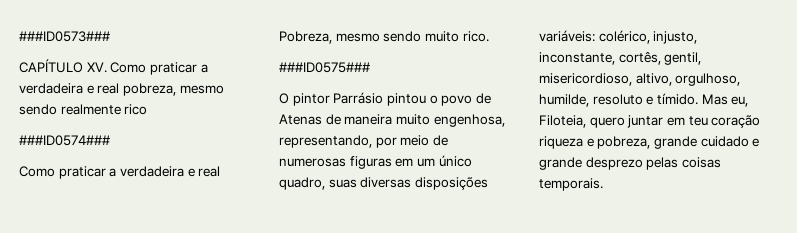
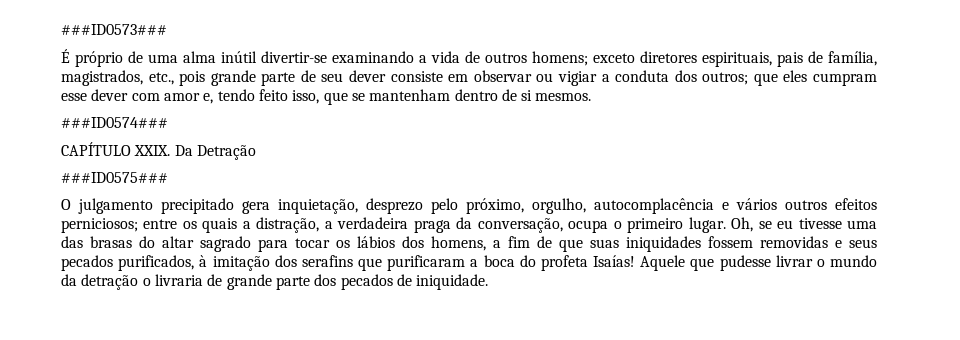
- CAPÍTULO XV. Como praticar a verdadeira e real pobreza, mesmo sendo realmente rico
+ É próprio de uma alma inútil divertir-se examinando a vida de outros homens; exceto diretores espirituais, pais de família, magistrados, etc., pois grande parte de seu dever consiste em observar ou vigiar a conduta dos outros; que eles cumpram esse dever com amor e, tendo feito isso, que se mantenham dentro de si mesmos.
  ###ID0574###
- Como praticar a verdadeira e real Pobreza, mesmo sendo muito rico.
+ CAPÍTULO XXIX. Da Detração
  ###ID0575###
- O pintor Parrásio pintou o povo de Atenas de maneira muito engenhosa, representando, por meio de numerosas figuras em um único quadro, suas diversas disposições variáveis: colérico, injusto, inconstante, cortês, gentil, misericordioso, altivo, orgulhoso, humilde, resoluto e tímido. Mas eu, Filoteia, quero juntar em teu coração riqueza e pobreza, grande cuidado e grande desprezo pelas coisas temporais.
+ O julgamento precipitado gera inquietação, desprezo pelo próximo, orgulho, autocomplacência e vários outros efeitos perniciosos; entre os quais a distração, a verdadeira praga da conversação, ocupa o primeiro lugar. Oh, se eu tivesse uma das brasas do altar sagrado para tocar os lábios dos homens, a fim de que suas iniquidades fossem removidas e seus pecados purificados, à imitação dos serafins que purificaram a boca do profeta Isaías! Aquele que pudesse livrar o mundo da detração o livraria de grande parte dos pecados de iniquidade.

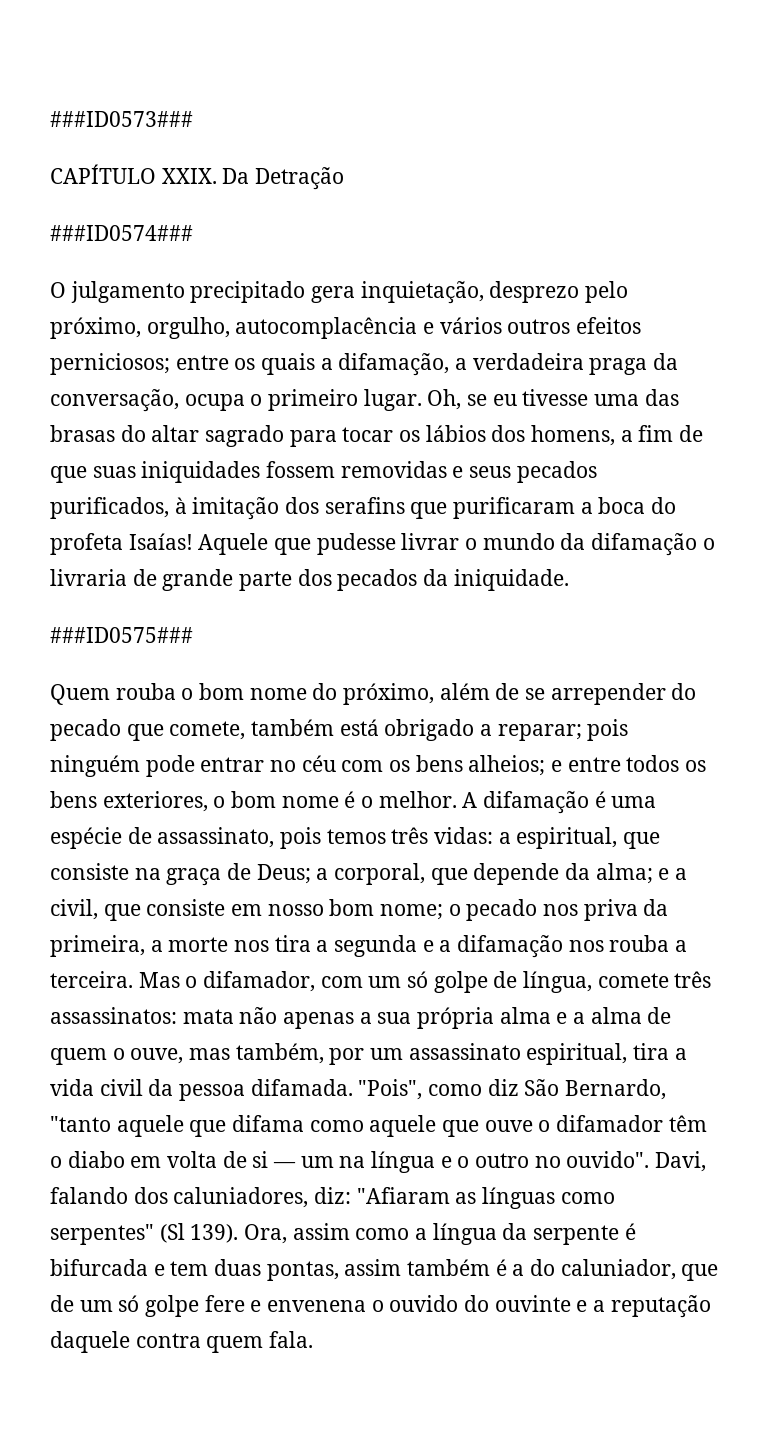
- É próprio de uma alma inútil divertir-se examinando a vida de outros homens; exceto diretores espirituais, pais de família, magistrados, etc., pois grande parte de seu dever consiste em observar ou vigiar a conduta dos outros; que eles cumpram esse dever com amor e, tendo feito isso, que se mantenham dentro de si mesmos.
- ###ID0574###
- ###ID0575###
+ ###ID0574###
- O julgamento precipitado gera inquietação, desprezo pelo próximo, orgulho, autocomplacência e vários outros efeitos perniciosos; entre os quais a distração, a verdadeira praga da conversação, ocupa o primeiro lugar.
+ O julgamento precipitado gera inquietação, desprezo pelo próximo, orgulho, autocomplacência e vários outros efeitos perniciosos; entre os quais a difamação, a verdadeira praga da conversação, ocupa o primeiro lugar.
- Aquele que pudesse livrar o mundo da detração o livraria de grande parte dos pecados de iniquidade.
+ Aquele que pudesse livrar o mundo da difamação o livraria de grande parte dos pecados da iniquidade.
+ ###ID0575###
+ Quem rouba o bom nome do próximo, além de se arrepender do pecado que comete, também está obrigado a reparar; pois ninguém pode entrar no céu com os bens alheios; e entre todos os bens exteriores, o bom nome é o melhor. A difamação é uma espécie de assassinato, pois temos três vidas: a espiritual, que consiste na graça de Deus; a corporal, que depende da alma; e a civil, que consiste em nosso bom nome; o pecado nos priva da primeira, a morte nos tira a segunda e a difamação nos rouba a terceira. Mas o difamador, com um só golpe de língua, comete três assassinatos: mata não apenas a sua própria alma e a alma de quem o ouve, mas também, por um assassinato espiritual, tira a vida civil da pessoa difamada. "Pois", como diz São Bernardo, "tanto aquele que difama como aquele que ouve o difamador têm o diabo em volta de si — um na língua e o outro no ouvido". Davi, falando dos caluniadores, diz: "Afiaram as línguas como serpentes" (Sl 139). Ora, assim como a língua da serpente é bifurcada e tem duas pontas, assim também é a do caluniador, que de um só golpe fere e envenena o ouvido do ouvinte e a reputação daquele contra quem fala.

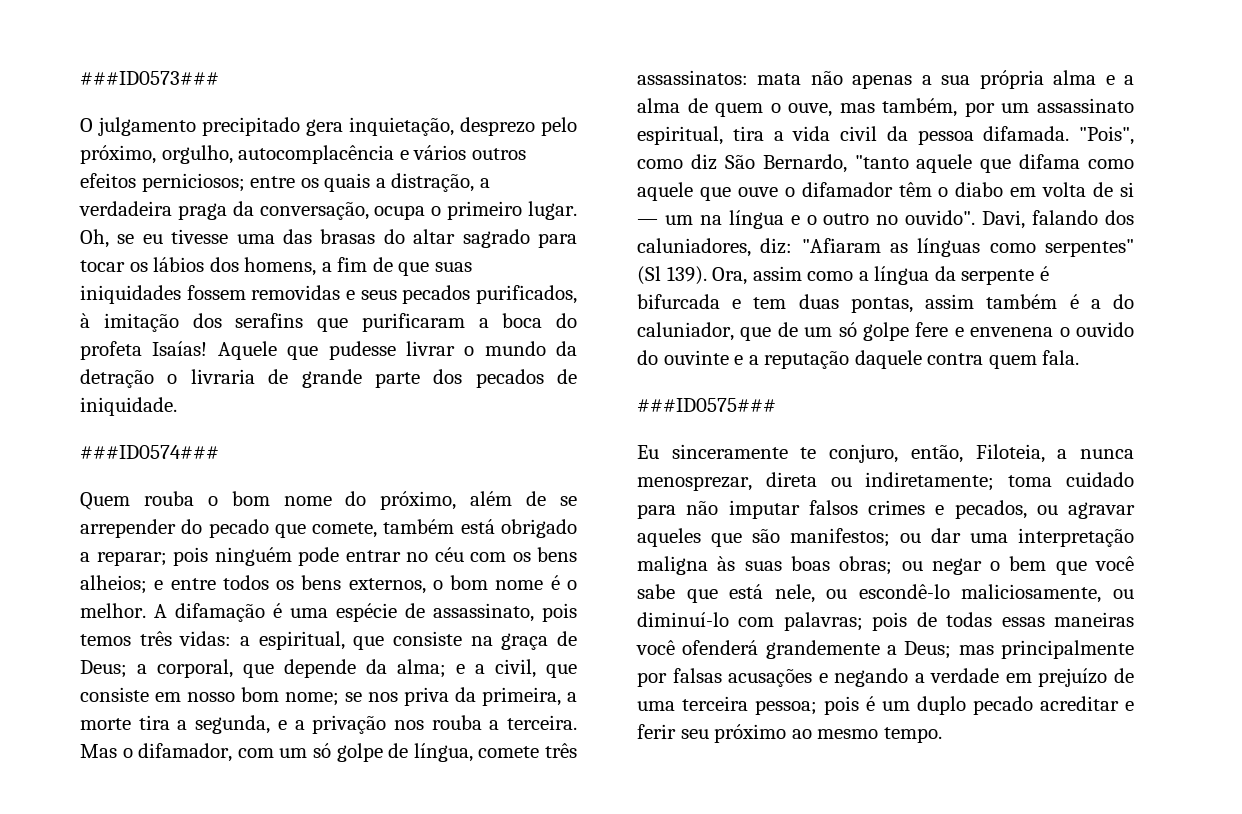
- CAPÍTULO XXIX. Da Detração
- ###ID0574###
- O julgamento precipitado gera inquietação, desprezo pelo próximo, orgulho, autocomplacência e vários outros efeitos perniciosos; entre os quais a difamação, a verdadeira praga da conversação, ocupa o primeiro lugar.
+ O julgamento precipitado gera inquietação, desprezo pelo próximo, orgulho, autocomplacência e vários outros efeitos perniciosos; entre os quais a distração, a verdadeira praga da conversação, ocupa o primeiro lugar.
- Aquele que pudesse livrar o mundo da difamação o livraria de grande parte dos pecados da iniquidade.
+ Aquele que pudesse livrar o mundo da detração o livraria de grande parte dos pecados de iniquidade.
- ###ID0575###
+ ###ID0574###
- Quem rouba o bom nome do próximo, além de se arrepender do pecado que comete, também está obrigado a reparar; pois ninguém pode entrar no céu com os bens alheios; e entre todos os bens exteriores, o bom nome é o melhor.
+ Quem rouba o bom nome do próximo, além de se arrepender do pecado que comete, também está obrigado a reparar; pois ninguém pode entrar no céu com os bens alheios; e entre todos os bens externos, o bom nome é o melhor.
- A difamação é uma espécie de assassinato, pois temos três vidas: a espiritual, que consiste na graça de Deus; a corporal, que depende da alma; e a civil, que consiste em nosso bom nome; o pecado nos priva da primeira, a morte nos tira a segunda e a difamação nos rouba a terceira.
+ A difamação é uma espécie de assassinato, pois temos três vidas: a espiritual, que consiste na graça de Deus; a corporal, que depende da alma; e a civil, que consiste em nosso bom nome; se nos priva da primeira, a morte tira a segunda, e a privação nos rouba a terceira.
+ ###ID0575###
+ Eu sinceramente te conjuro, então, Filoteia, a nunca menosprezar, direta ou indiretamente; toma cuidado para não imputar falsos crimes e pecados, ou agravar aqueles que são manifestos; ou dar uma interpretação maligna às suas boas obras; ou negar o bem que você sabe que está nele, ou escondê-lo maliciosamente, ou diminuí-lo com palavras; pois de todas essas maneiras você ofenderá grandemente a Deus; mas principalmente por falsas acusações e negando a verdade em prejuízo de uma terceira pessoa; pois é um duplo pecado acreditar e ferir seu próximo ao mesmo tempo.

